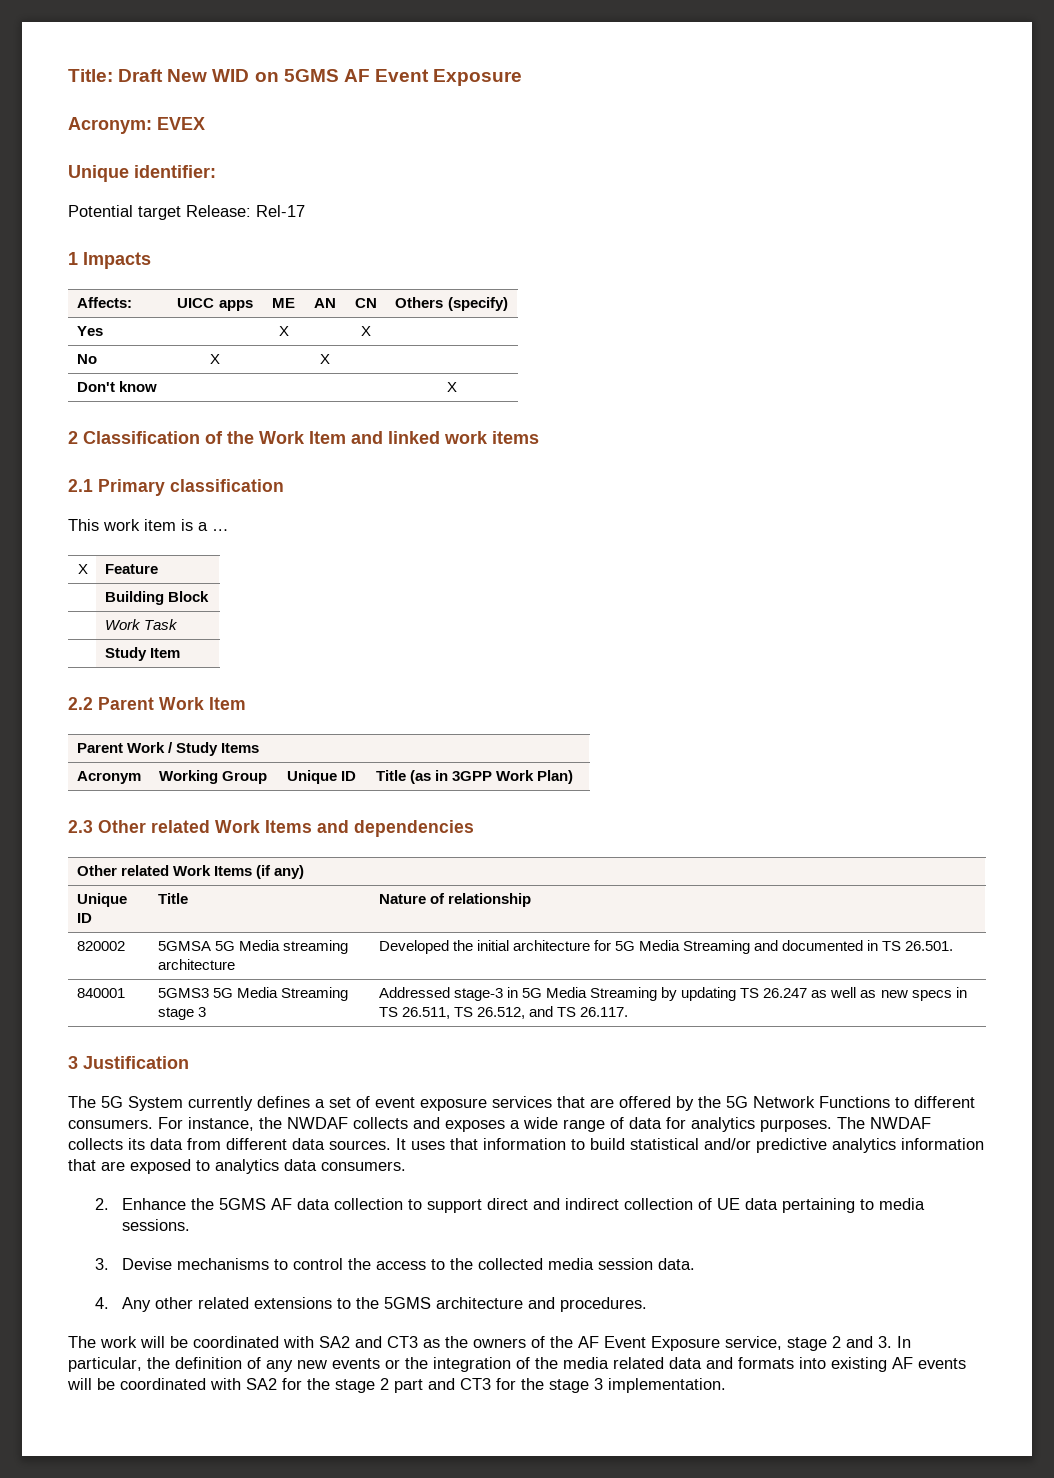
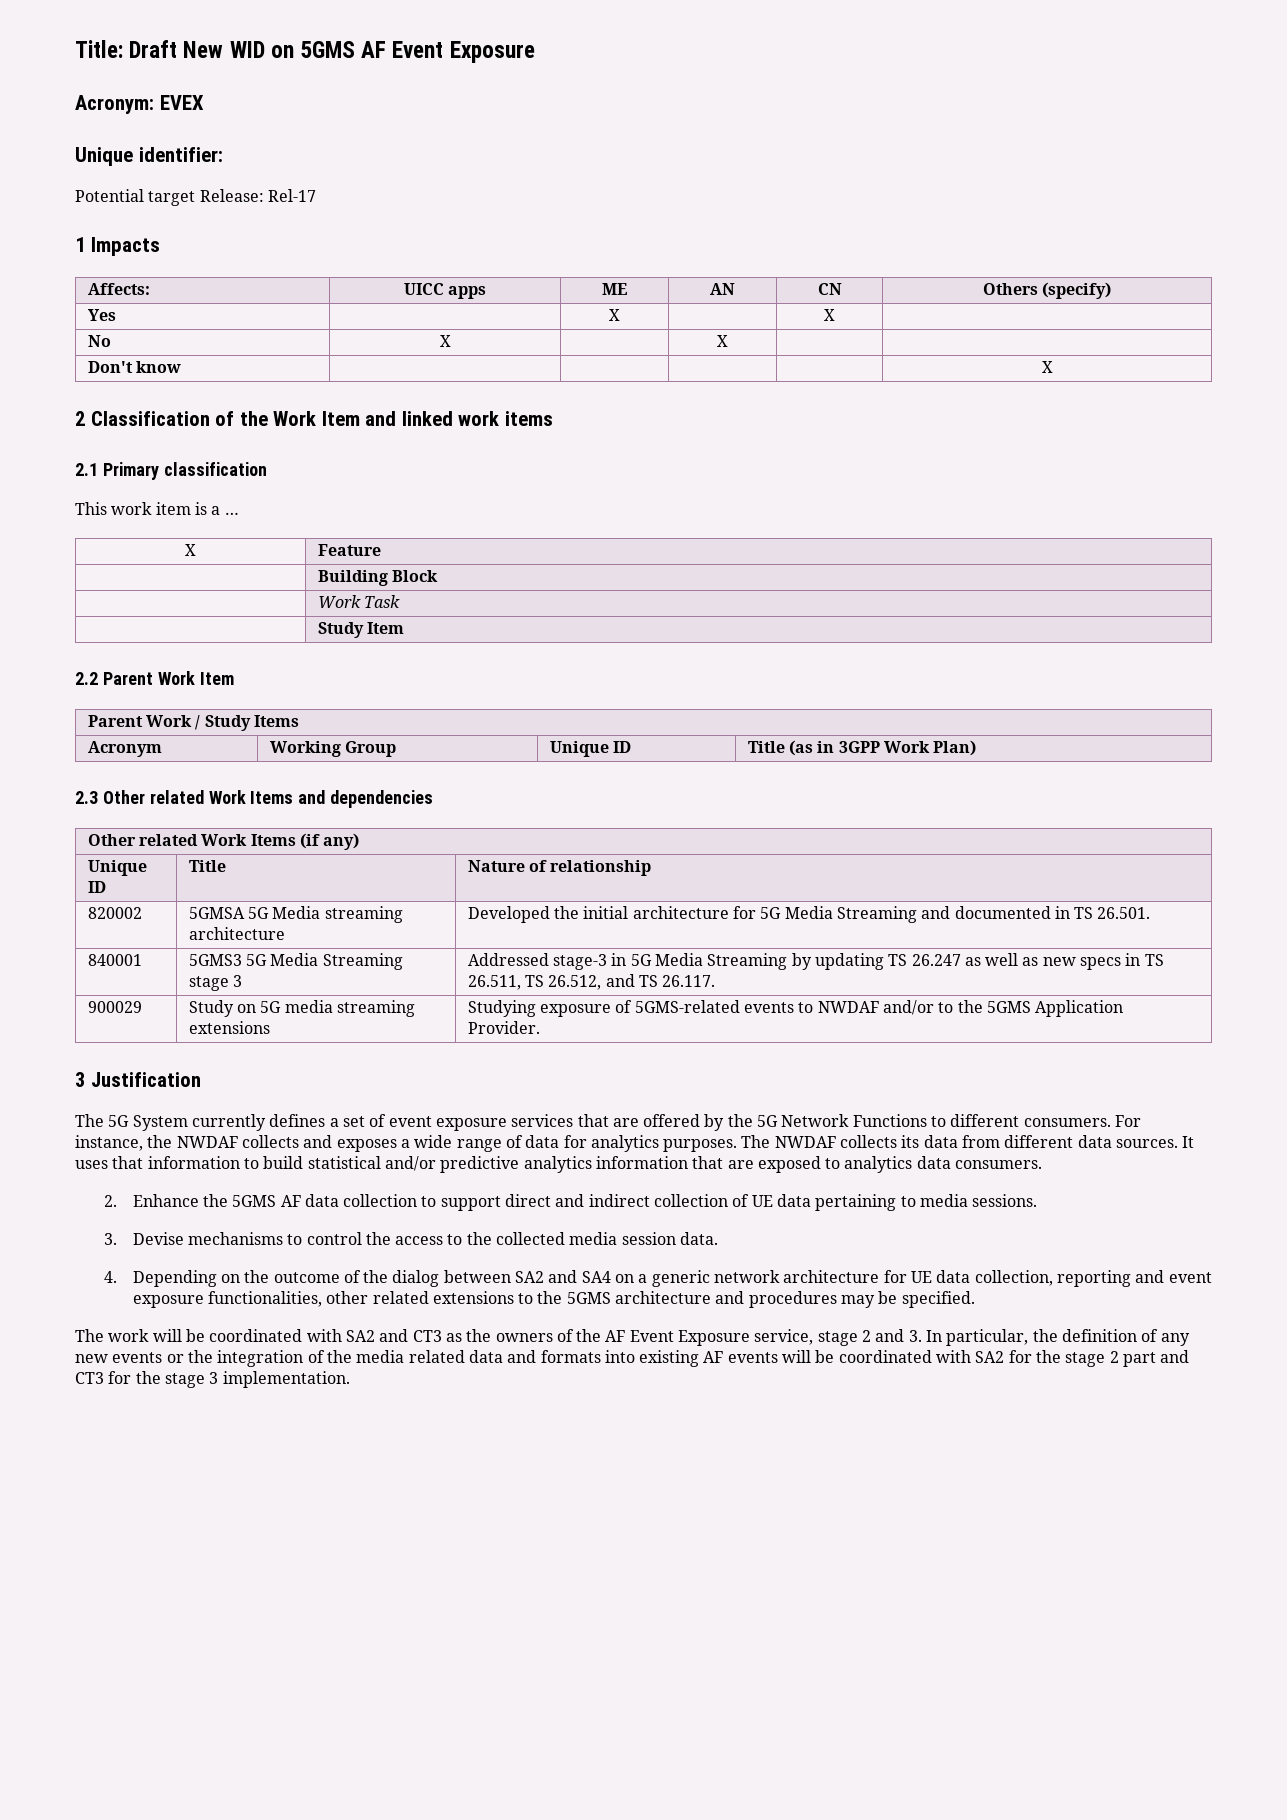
+ 900029 | Study on 5G media streaming extensions | Studying exposure of 5GMS-related events to NWDAF and/or to the 5GMS Application Provider.
- 4. Any other related extensions to the 5GMS architecture and procedures.
+ 4. Depending on the outcome of the dialog between SA2 and SA4 on a generic network architecture for UE data collection, reporting and event exposure functionalities, other related extensions to the 5GMS architecture and procedures may be specified.

